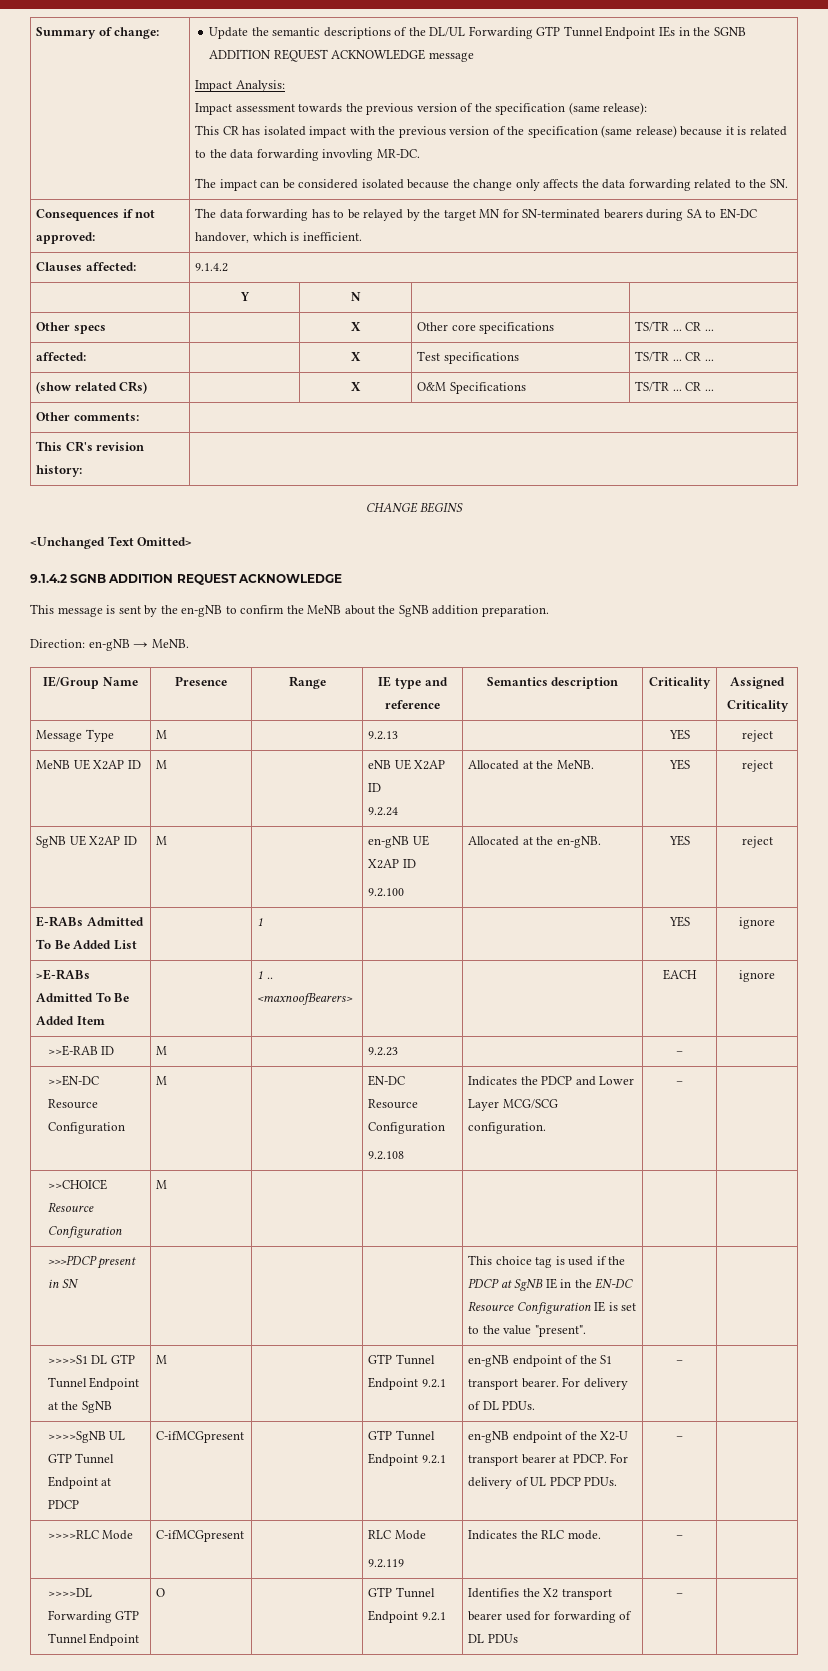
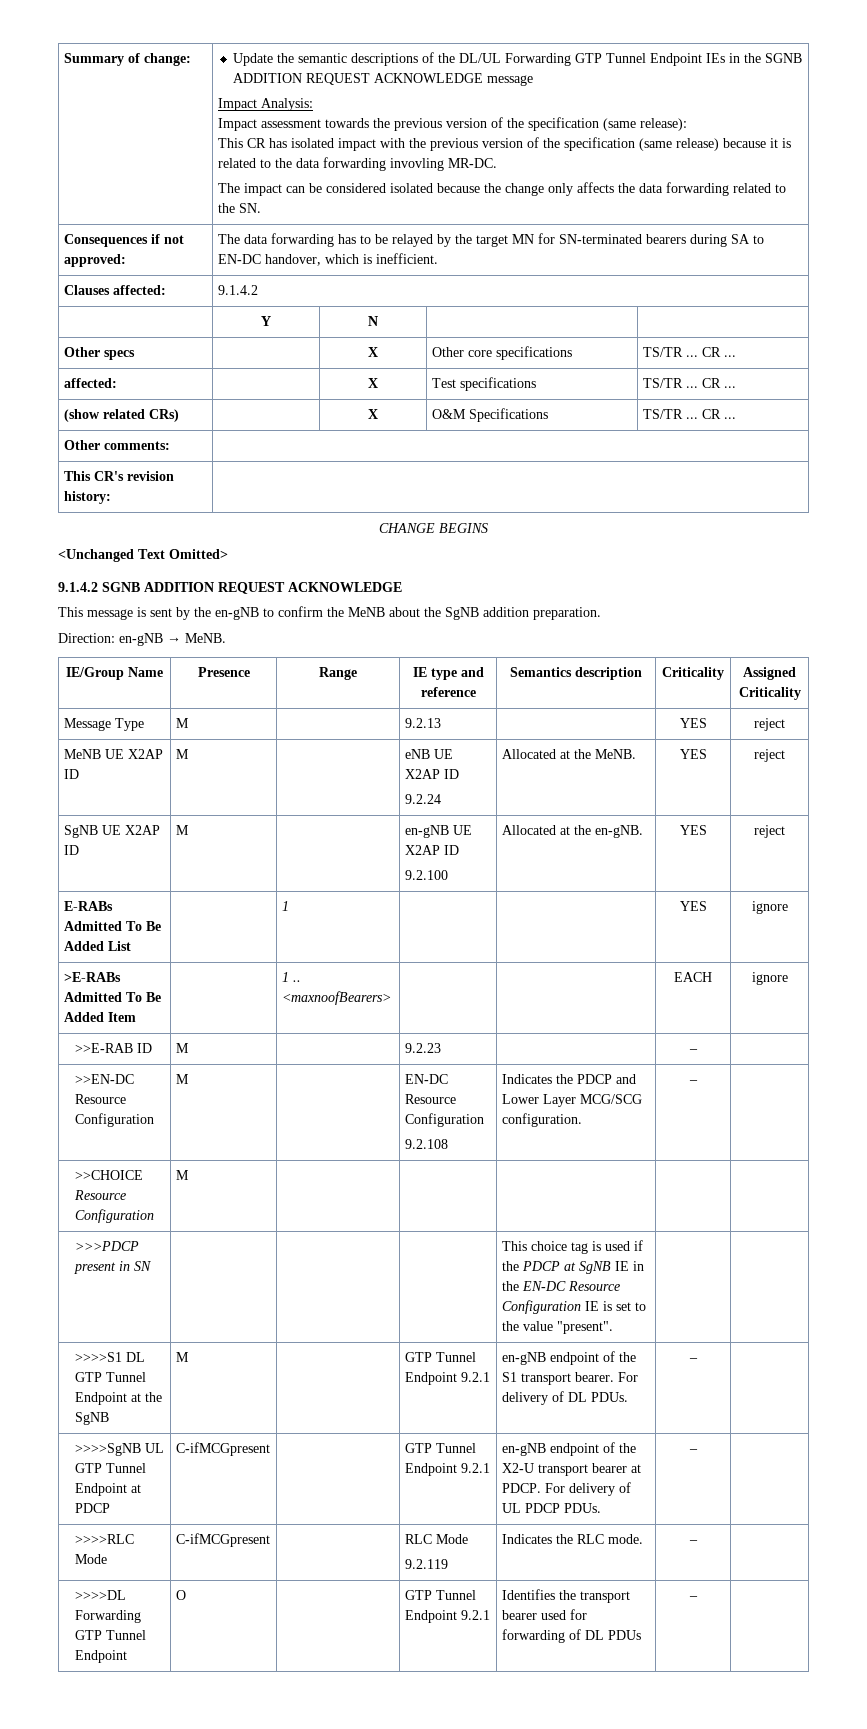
- >>>>DL Forwarding GTP Tunnel Endpoint | O | | GTP Tunnel Endpoint 9.2.1 | Identifies the X2 transport bearer used for forwarding of DL PDUs | – |
+ >>>>DL Forwarding GTP Tunnel Endpoint | O | | GTP Tunnel Endpoint 9.2.1 | Identifies the transport bearer used for forwarding of DL PDUs | – |

